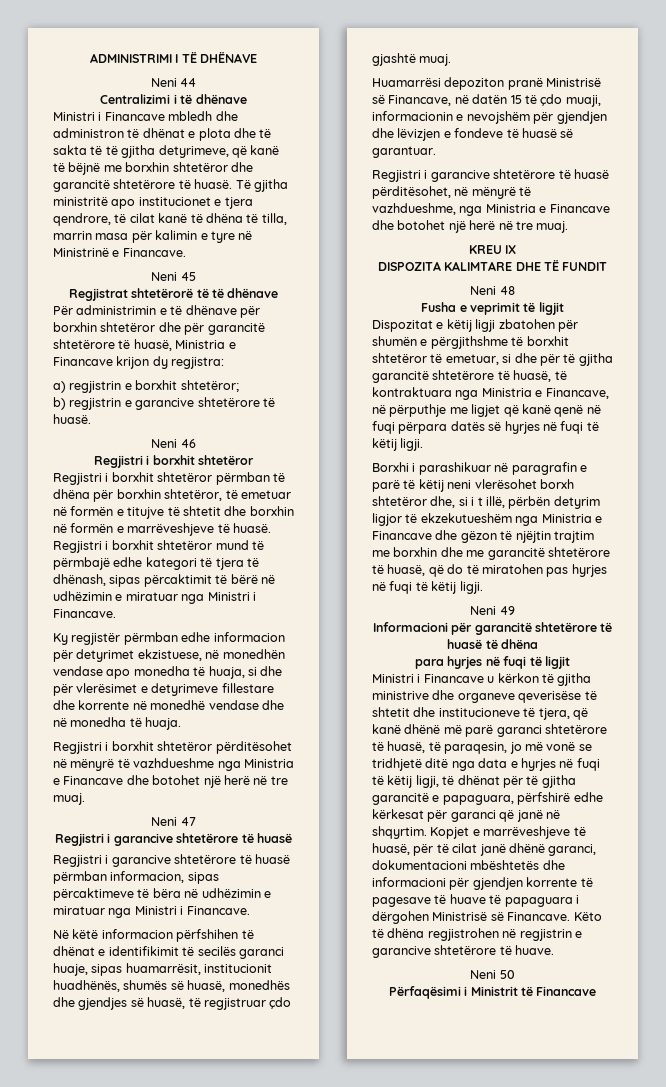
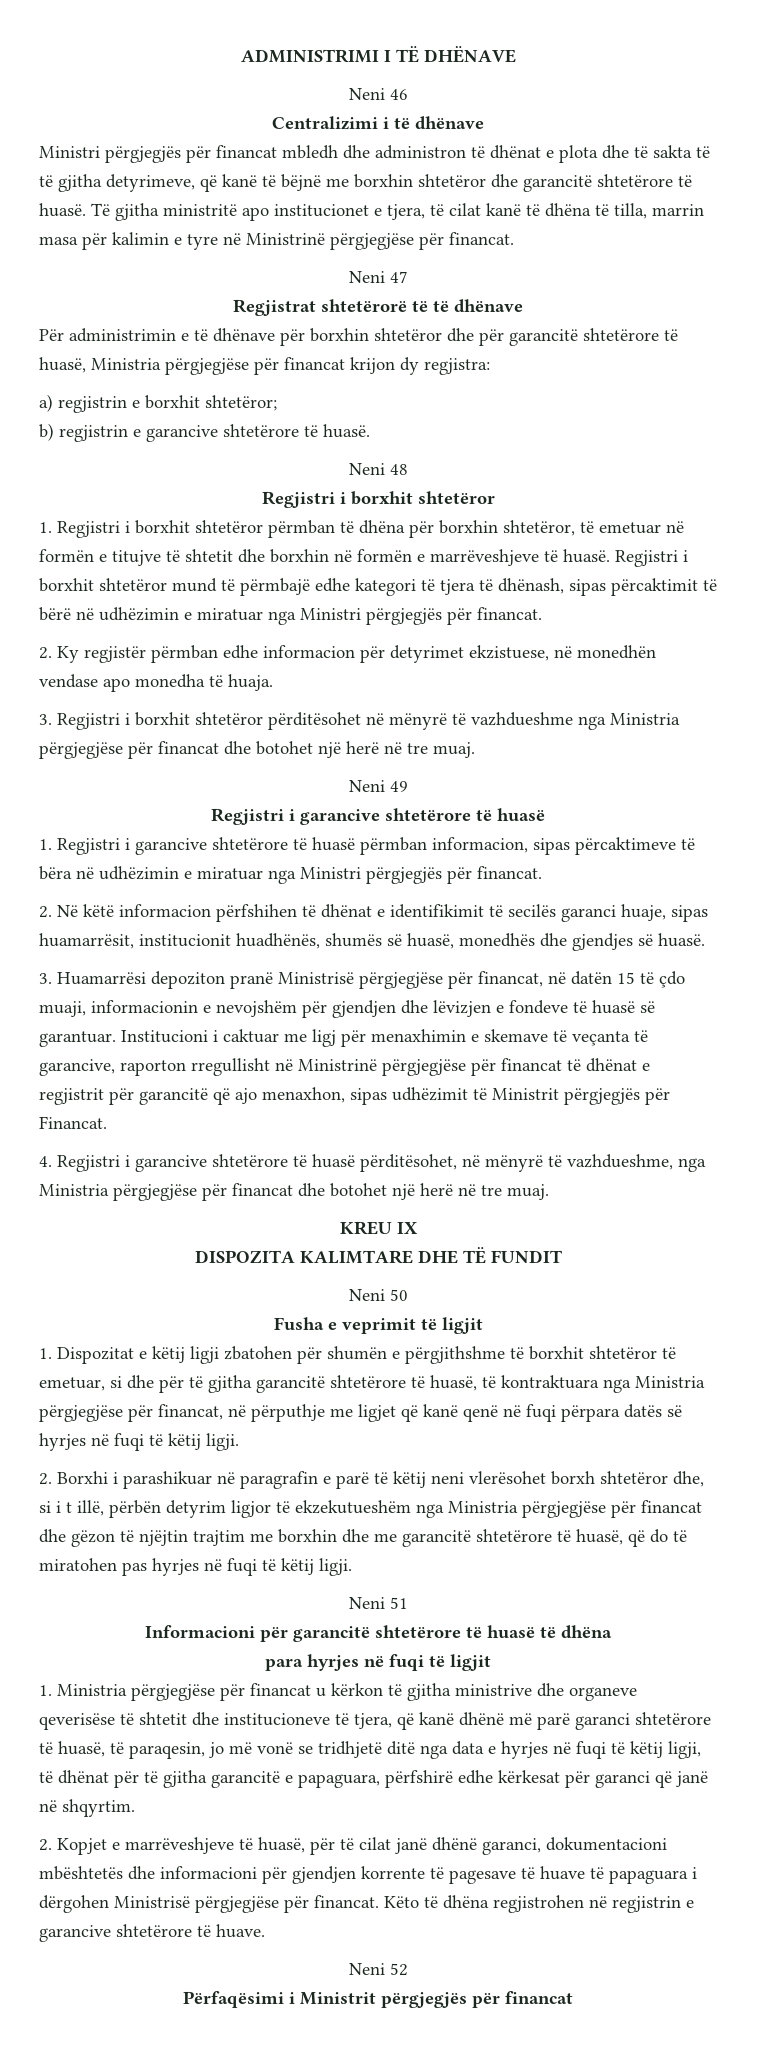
- Neni 44
+ Neni 46
- Ministri i Financave mbledh dhe administron të dhënat e plota dhe të sakta të të gjitha detyrimeve, që kanë të bëjnë me borxhin shtetëror dhe garancitë shtetërore të huasë.
+ Ministri përgjegjës për financat mbledh dhe administron të dhënat e plota dhe të sakta të të gjitha detyrimeve, që kanë të bëjnë me borxhin shtetëror dhe garancitë shtetërore të huasë.
- Të gjitha ministritë apo institucionet e tjera qendrore, të cilat kanë të dhëna të tilla, marrin masa për kalimin e tyre në Ministrinë e Financave.
- Neni 45
+ Të gjitha ministritë apo institucionet e tjera, të cilat kanë të dhëna të tilla, marrin masa për kalimin e tyre në Ministrinë përgjegjëse për financat.
+ Neni 47
- Për administrimin e të dhënave për borxhin shtetëror dhe për garancitë shtetërore të huasë, Ministria e Financave krijon dy regjistra:
+ Për administrimin e të dhënave për borxhin shtetëror dhe për garancitë shtetërore të huasë, Ministria përgjegjëse për financat krijon dy regjistra:
- Neni 46
+ Neni 48
- Regjistri i borxhit shtetëror përmban të dhëna për borxhin shtetëror, të emetuar në formën e titujve të shtetit dhe borxhin në formën e marrëveshjeve të huasë.
+ 1. Regjistri i borxhit shtetëror përmban të dhëna për borxhin shtetëror, të emetuar në formën e titujve të shtetit dhe borxhin në formën e marrëveshjeve të huasë.
- Regjistri i borxhit shtetëror mund të përmbajë edhe kategori të tjera të dhënash, sipas përcaktimit të bërë në udhëzimin e miratuar nga Ministri i Financave.
- Ky regjistër përmban edhe informacion për detyrimet ekzistuese, në monedhën vendase apo monedha të huaja, si dhe për vlerësimet e detyrimeve fillestare dhe korrente në monedhë vendase dhe në monedha të huaja.
+ Regjistri i borxhit shtetëror mund të përmbajë edhe kategori të tjera të dhënash, sipas përcaktimit të bërë në udhëzimin e miratuar nga Ministri përgjegjës për financat.
+ 2. Ky regjistër përmban edhe informacion për detyrimet ekzistuese, në monedhën vendase apo monedha të huaja.
- Regjistri i borxhit shtetëror përditësohet në mënyrë të vazhdueshme nga Ministria e Financave dhe botohet një herë në tre muaj.
+ 3. Regjistri i borxhit shtetëror përditësohet në mënyrë të vazhdueshme nga Ministria përgjegjëse për financat dhe botohet një herë në tre muaj.
- Neni 47
+ Neni 49
- Regjistri i garancive shtetërore të huasë përmban informacion, sipas përcaktimeve të bëra në udhëzimin e miratuar nga Ministri i Financave.
- Në këtë informacion përfshihen të dhënat e identifikimit të secilës garanci huaje, sipas huamarrësit, institucionit huadhënës, shumës së huasë, monedhës dhe gjendjes së huasë, të regjistruar çdo gjashtë muaj.
- Huamarrësi depoziton pranë Ministrisë së Financave, në datën 15 të çdo muaji, informacionin e nevojshëm për gjendjen dhe lëvizjen e fondeve të huasë së garantuar.
- Regjistri i garancive shtetërore të huasë përditësohet, në mënyrë të vazhdueshme, nga Ministria e Financave dhe botohet një herë në tre muaj.
+ 1. Regjistri i garancive shtetërore të huasë përmban informacion, sipas përcaktimeve të bëra në udhëzimin e miratuar nga Ministri përgjegjës për financat.
+ 2. Në këtë informacion përfshihen të dhënat e identifikimit të secilës garanci huaje, sipas huamarrësit, institucionit huadhënës, shumës së huasë, monedhës dhe gjendjes së huasë.
+ 3. Huamarrësi depoziton pranë Ministrisë përgjegjëse për financat, në datën 15 të çdo muaji, informacionin e nevojshëm për gjendjen dhe lëvizjen e fondeve të huasë së garantuar. Institucioni i caktuar me ligj për menaxhimin e skemave të veçanta të garancive, raporton rregullisht në Ministrinë përgjegjëse për financat të dhënat e regjistrit për garancitë që ajo menaxhon, sipas udhëzimit të Ministrit përgjegjës për Financat.
+ 4. Regjistri i garancive shtetërore të huasë përditësohet, në mënyrë të vazhdueshme, nga Ministria përgjegjëse për financat dhe botohet një herë në tre muaj.
- Neni 48
+ Neni 50
- Dispozitat e këtij ligji zbatohen për shumën e përgjithshme të borxhit shtetëror të emetuar, si dhe për të gjitha garancitë shtetërore të huasë, të kontraktuara nga Ministria e Financave, në përputhje me ligjet që kanë qenë në fuqi përpara datës së hyrjes në fuqi të këtij ligji.
+ 1. Dispozitat e këtij ligji zbatohen për shumën e përgjithshme të borxhit shtetëror të emetuar, si dhe për të gjitha garancitë shtetërore të huasë, të kontraktuara nga Ministria përgjegjëse për financat, në përputhje me ligjet që kanë qenë në fuqi përpara datës së hyrjes në fuqi të këtij ligji.
- Borxhi i parashikuar në paragrafin e parë të këtij neni vlerësohet borxh shtetëror dhe, si i t illë, përbën detyrim ligjor të ekzekutueshëm nga Ministria e Financave dhe gëzon të njëjtin trajtim me borxhin dhe me garancitë shtetërore të huasë, që do të miratohen pas hyrjes në fuqi të këtij ligji.
+ 2. Borxhi i parashikuar në paragrafin e parë të këtij neni vlerësohet borxh shtetëror dhe, si i t illë, përbën detyrim ligjor të ekzekutueshëm nga Ministria përgjegjëse për financat dhe gëzon të njëjtin trajtim me borxhin dhe me garancitë shtetërore të huasë, që do të miratohen pas hyrjes në fuqi të këtij ligji.
- Neni 49
+ Neni 51
- Ministri i Financave u kërkon të gjitha ministrive dhe organeve qeverisëse të shtetit dhe institucioneve të tjera, që kanë dhënë më parë garanci shtetërore të huasë, të paraqesin, jo më vonë se tridhjetë ditë nga data e hyrjes në fuqi të këtij ligji, të dhënat për të gjitha garancitë e papaguara, përfshirë edhe kërkesat për garanci që janë në shqyrtim. Kopjet e marrëveshjeve të huasë, për të cilat janë dhënë garanci, dokumentacioni mbështetës dhe informacioni për gjendjen korrente të pagesave të huave të papaguara i dërgohen Ministrisë së Financave.
+ 1. Ministria përgjegjëse për financat u kërkon të gjitha ministrive dhe organeve qeverisëse të shtetit dhe institucioneve të tjera, që kanë dhënë më parë garanci shtetërore të huasë, të paraqesin, jo më vonë se tridhjetë ditë nga data e hyrjes në fuqi të këtij ligji, të dhënat për të gjitha garancitë e papaguara, përfshirë edhe kërkesat për garanci që janë në shqyrtim.
+ 2. Kopjet e marrëveshjeve të huasë, për të cilat janë dhënë garanci, dokumentacioni mbështetës dhe informacioni për gjendjen korrente të pagesave të huave të papaguara i dërgohen Ministrisë përgjegjëse për financat.
- Neni 50
+ Neni 52
- Përfaqësimi i Ministrit të Financave
+ Përfaqësimi i Ministrit përgjegjës për financat

